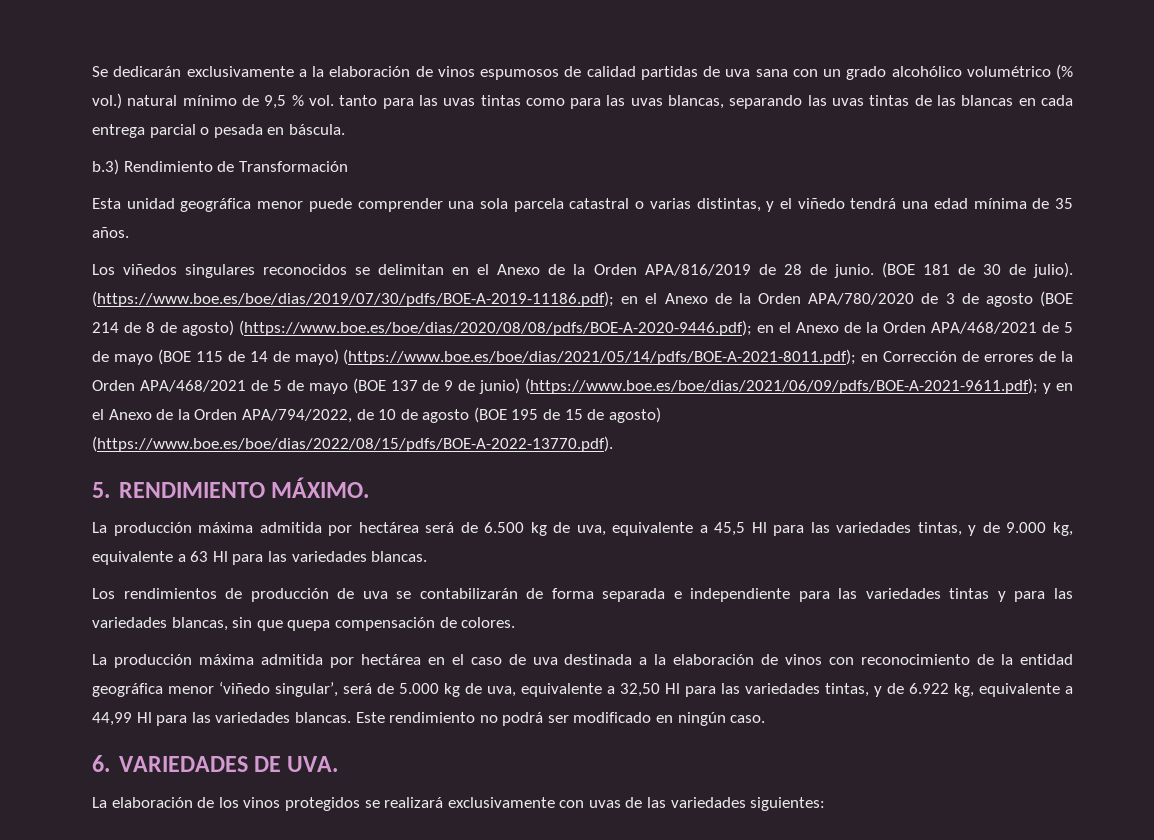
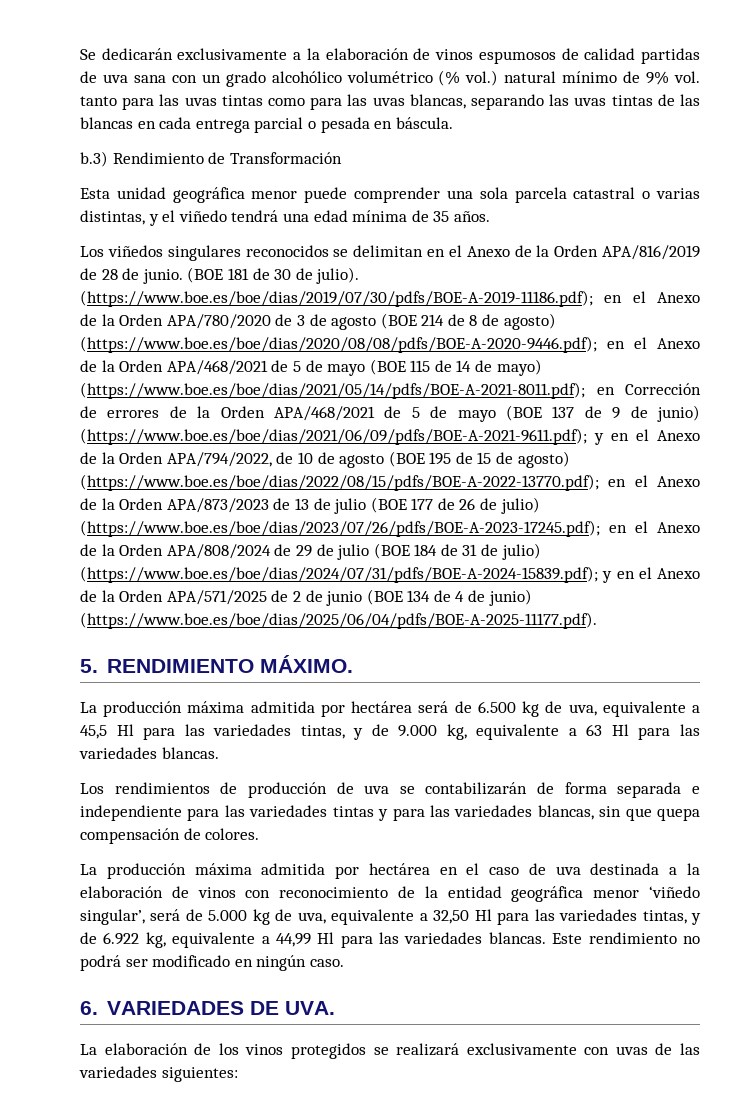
- Se dedicarán exclusivamente a la elaboración de vinos espumosos de calidad partidas de uva sana con un grado alcohólico volumétrico (% vol.) natural mínimo de 9,5 % vol. tanto para las uvas tintas como para las uvas blancas, separando las uvas tintas de las blancas en cada entrega parcial o pesada en báscula.
+ Se dedicarán exclusivamente a la elaboración de vinos espumosos de calidad partidas de uva sana con un grado alcohólico volumétrico (% vol.) natural mínimo de 9% vol. tanto para las uvas tintas como para las uvas blancas, separando las uvas tintas de las blancas en cada entrega parcial o pesada en báscula.
- y en el Anexo de la Orden APA/794/2022, de 10 de agosto (BOE 195 de 15 de agosto) (https://www.boe.es/boe/dias/2022/08/15/pdfs/BOE-A-2022-13770.pdf).
+ y en el Anexo de la Orden APA/794/2022, de 10 de agosto (BOE 195 de 15 de agosto) (https://www.boe.es/boe/dias/2022/08/15/pdfs/BOE-A-2022-13770.pdf); en el Anexo de la Orden APA/873/2023 de 13 de julio (BOE 177 de 26 de julio) (https://www.boe.es/boe/dias/2023/07/26/pdfs/BOE-A-2023-17245.pdf); en el Anexo de la Orden APA/808/2024 de 29 de julio (BOE 184 de 31 de julio) (https://www.boe.es/boe/dias/2024/07/31/pdfs/BOE-A-2024-15839.pdf); y en el Anexo de la Orden APA/571/2025 de 2 de junio (BOE 134 de 4 de junio) (https://www.boe.es/boe/dias/2025/06/04/pdfs/BOE-A-2025-11177.pdf).

